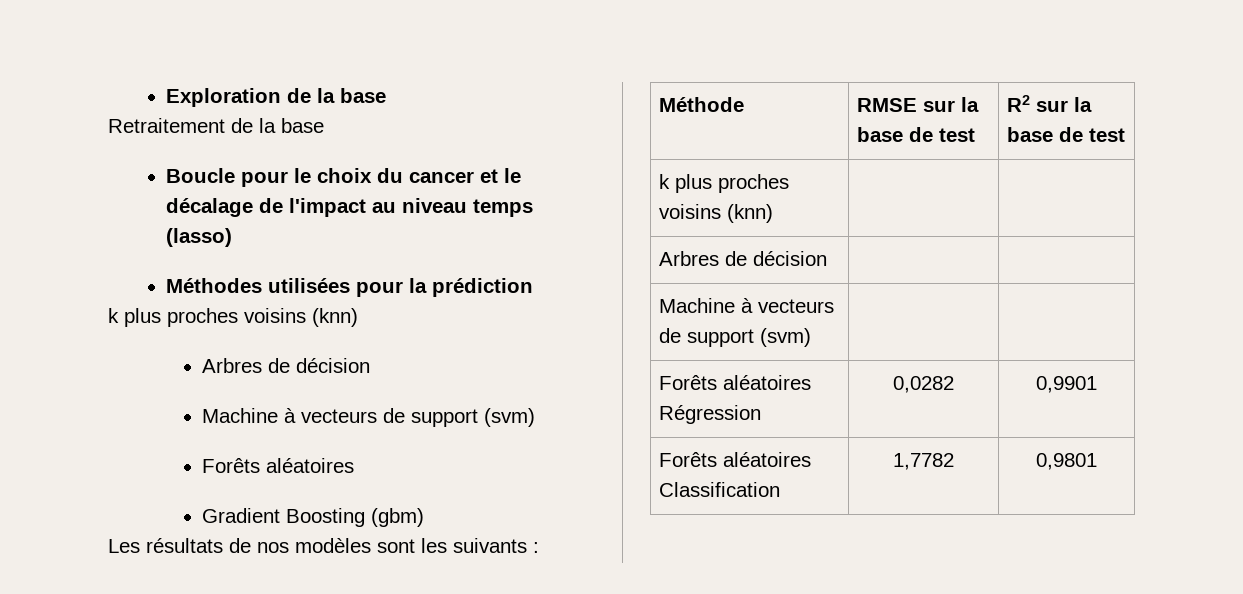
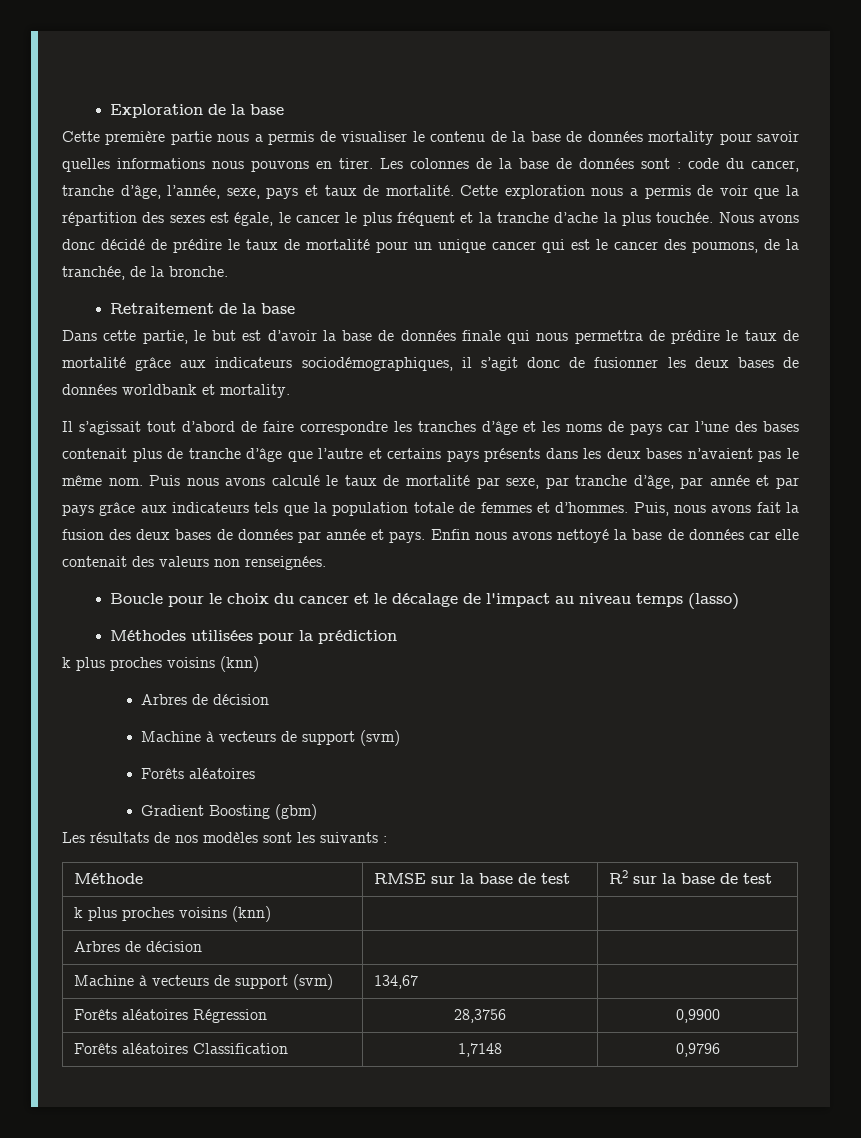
+ Cette première partie nous a permis de visualiser le contenu de la base de données mortality pour savoir quelles informations nous pouvons en tirer. Les colonnes de la base de données sont : code du cancer, tranche d’âge, l’année, sexe, pays et taux de mortalité. Cette exploration nous a permis de voir que la répartition des sexes est égale, le cancer le plus fréquent et la tranche d’ache la plus touchée. Nous avons donc décidé de prédire le taux de mortalité pour un unique cancer qui est le cancer des poumons, de la tranchée, de la bronche.
  Retraitement de la base
+ Dans cette partie, le but est d’avoir la base de données finale qui nous permettra de prédire le taux de mortalité grâce aux indicateurs sociodémographiques, il s’agit donc de fusionner les deux bases de données worldbank et mortality.
+ Il s’agissait tout d’abord de faire correspondre les tranches d’âge et les noms de pays car l’une des bases contenait plus de tranche d’âge que l’autre et certains pays présents dans les deux bases n’avaient pas le même nom. Puis nous avons calculé le taux de mortalité par sexe, par tranche d’âge, par année et par pays grâce aux indicateurs tels que la population totale de femmes et d’hommes. Puis, nous avons fait la fusion des deux bases de données par année et pays. Enfin nous avons nettoyé la base de données car elle contenait des valeurs non renseignées.
- Machine à vecteurs de support (svm) | |
+ Machine à vecteurs de support (svm) | 134,67 |
- Forêts aléatoires Régression | 0,0282 | 0,9901
+ Forêts aléatoires Régression | 28,3756 | 0,9900
- Forêts aléatoires Classification | 1,7782 | 0,9801
+ Forêts aléatoires Classification | 1,7148 | 0,9796

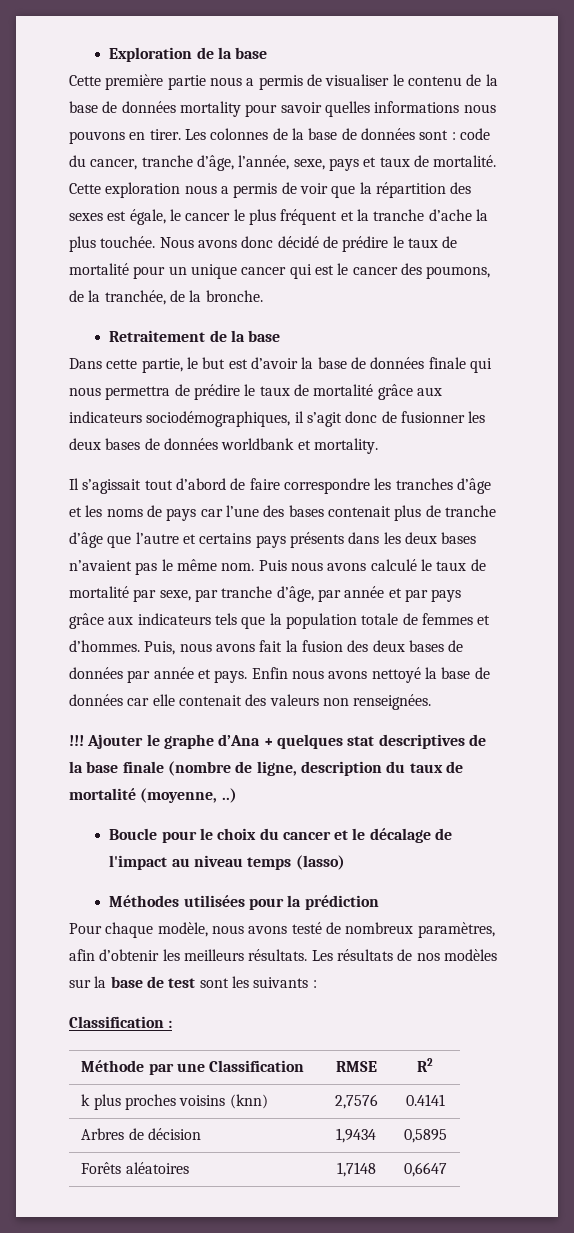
+ !!! Ajouter le graphe d’Ana + quelques stat descriptives de la base finale (nombre de ligne, description du taux de mortalité (moyenne, ..)
  Méthodes utilisées pour la prédiction
- k plus proches voisins (knn)
- Arbres de décision
- Machine à vecteurs de support (svm)
- Forêts aléatoires
- Gradient Boosting (gbm)
- Les résultats de nos modèles sont les suivants :
- Méthode | RMSE sur la base de test | R2 sur la base de test
+ Pour chaque modèle, nous avons testé de nombreux paramètres, afin d’obtenir les meilleurs résultats. Les résultats de nos modèles sur la base de test sont les suivants :
+ Classification :
+ Méthode par une Classification | RMSE | R2
- k plus proches voisins (knn) | |
+ k plus proches voisins (knn) | 2,7576 | 0.4141
- Arbres de décision | |
- Machine à vecteurs de support (svm) | 134,67 |
- Forêts aléatoires Régression | 28,3756 | 0,9900
- Forêts aléatoires Classification | 1,7148 | 0,9796
+ Arbres de décision | 1,9434 | 0,5895
+ Forêts aléatoires | 1,7148 | 0,6647

